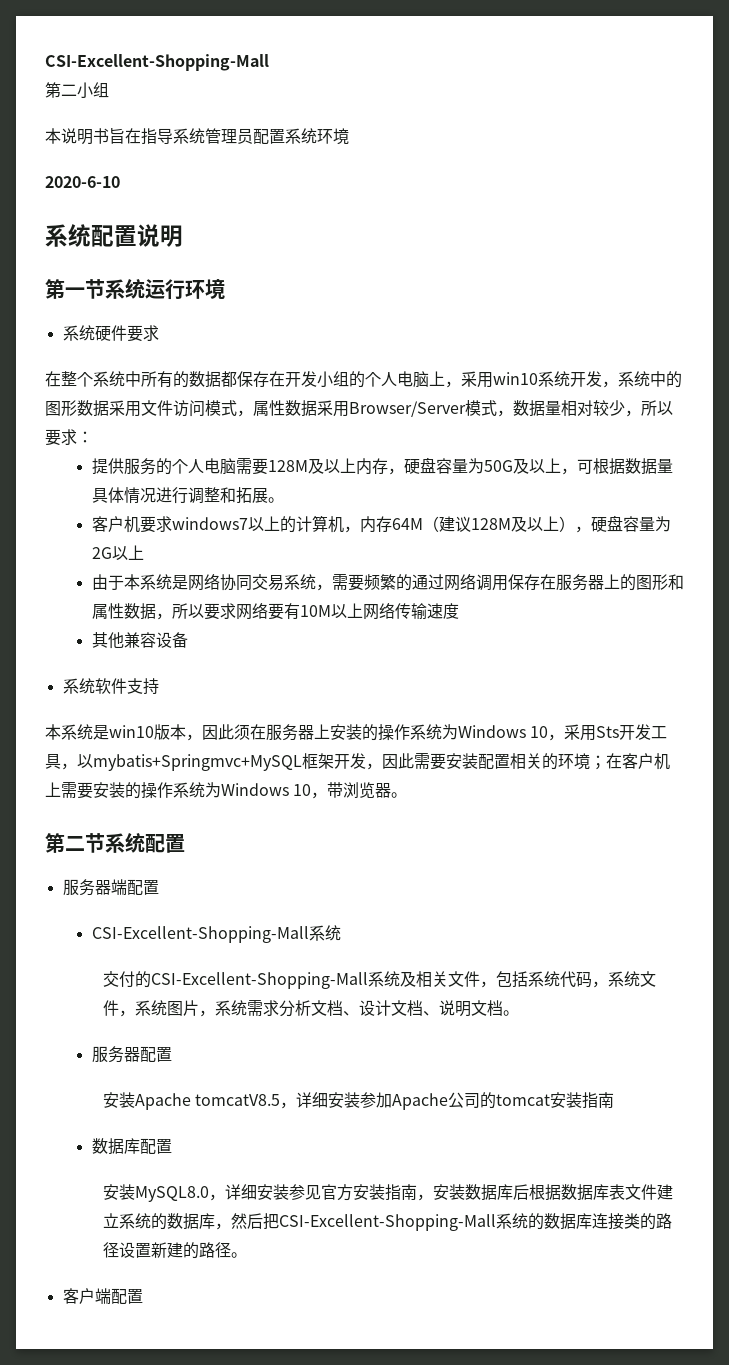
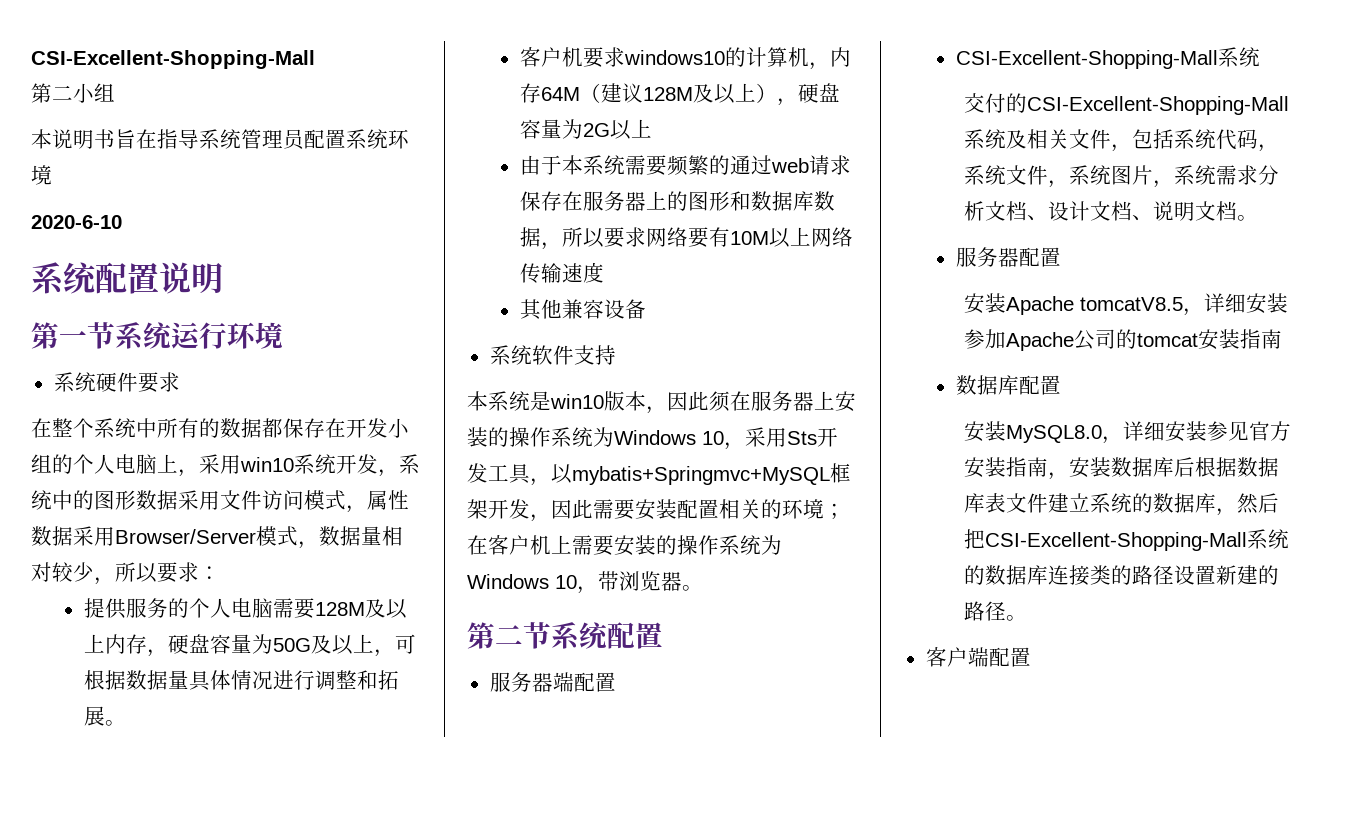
- 客户机要求windows7以上的计算机，内存64M（建议128M及以上），硬盘容量为2G以上
+ 客户机要求windows10的计算机，内存64M（建议128M及以上），硬盘容量为2G以上
- 由于本系统是网络协同交易系统，需要频繁的通过网络调用保存在服务器上的图形和属性数据，所以要求网络要有10M以上网络传输速度
+ 由于本系统需要频繁的通过web请求保存在服务器上的图形和数据库数据，所以要求网络要有10M以上网络传输速度

